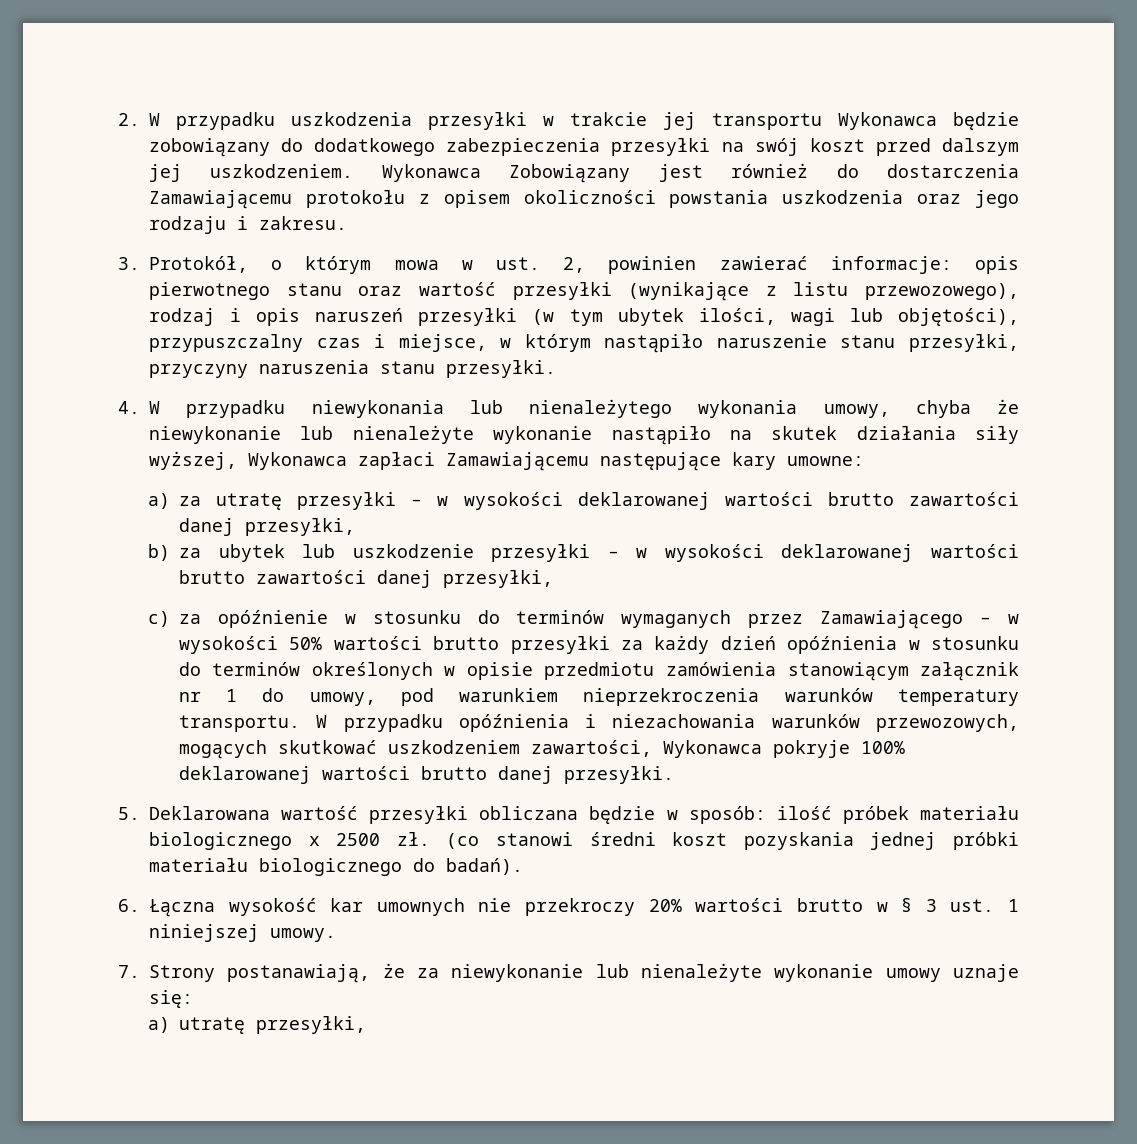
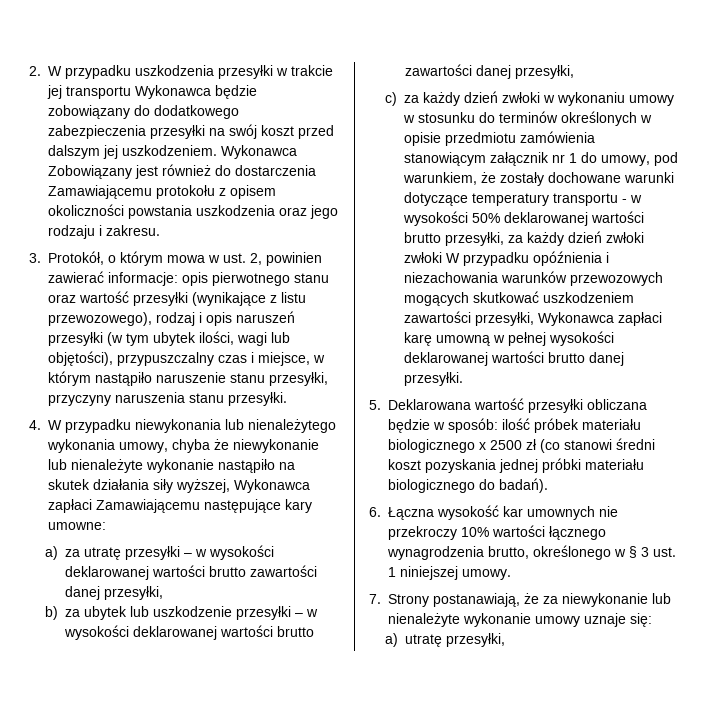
- c) za opóźnienie w stosunku do terminów wymaganych przez Zamawiającego – w wysokości 50% wartości brutto przesyłki za każdy dzień opóźnienia w stosunku do terminów określonych w opisie przedmiotu zamówienia stanowiącym załącznik nr 1 do umowy, pod warunkiem nieprzekroczenia warunków temperatury transportu. W przypadku opóźnienia i niezachowania warunków przewozowych, mogących skutkować uszkodzeniem zawartości, Wykonawca pokryje 100% deklarowanej wartości brutto danej przesyłki.
+ c) za każdy dzień zwłoki w wykonaniu umowy w stosunku do terminów określonych w opisie przedmiotu zamówienia stanowiącym załącznik nr 1 do umowy, pod warunkiem, że zostały dochowane warunki dotyczące temperatury transportu - w wysokości 50% deklarowanej wartości brutto przesyłki, za każdy dzień zwłoki zwłoki W przypadku opóźnienia i niezachowania warunków przewozowych mogących skutkować uszkodzeniem zawartości przesyłki, Wykonawca zapłaci karę umowną w pełnej wysokości deklarowanej wartości brutto danej przesyłki.
- 5. Deklarowana wartość przesyłki obliczana będzie w sposób: ilość próbek materiału biologicznego x 2500 zł. (co stanowi średni koszt pozyskania jednej próbki materiału biologicznego do badań).
+ 5. Deklarowana wartość przesyłki obliczana będzie w sposób: ilość próbek materiału biologicznego x 2500 zł (co stanowi średni koszt pozyskania jednej próbki materiału biologicznego do badań).
- 6. Łączna wysokość kar umownych nie przekroczy 20% wartości brutto w § 3 ust. 1 niniejszej umowy.
+ 6. Łączna wysokość kar umownych nie przekroczy 10% wartości łącznego wynagrodzenia brutto, określonego w § 3 ust. 1 niniejszej umowy.

